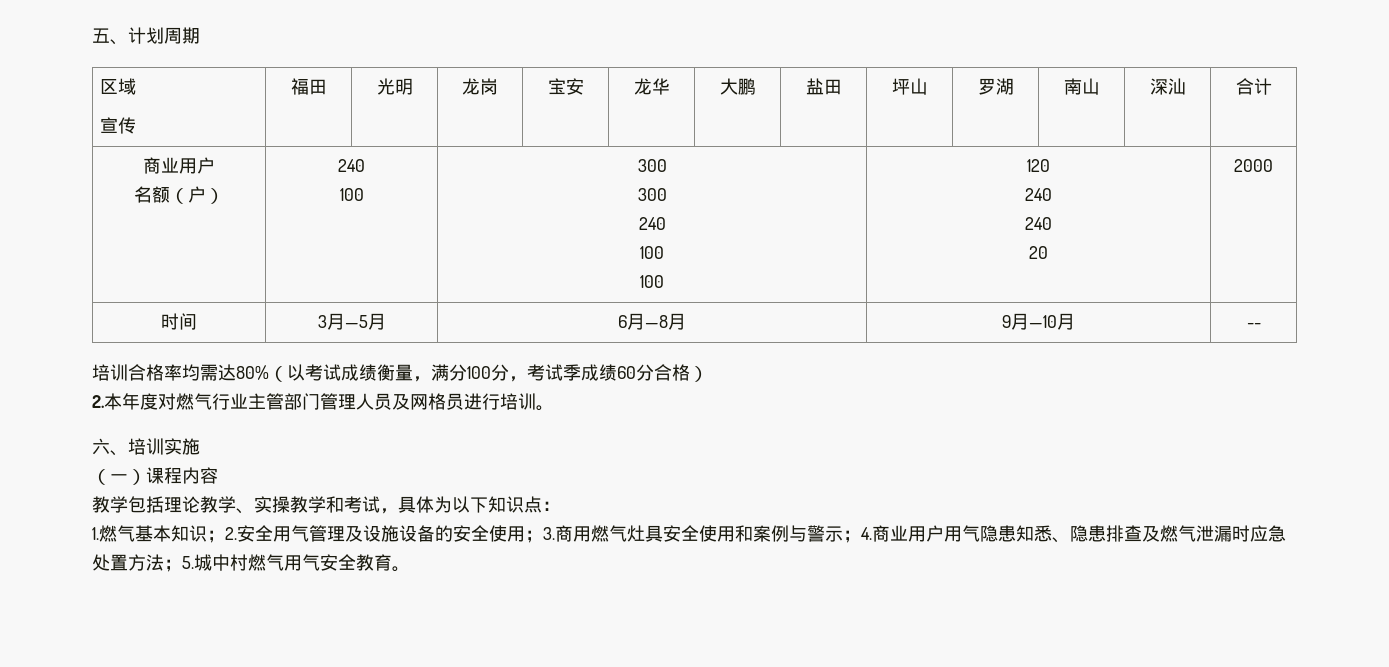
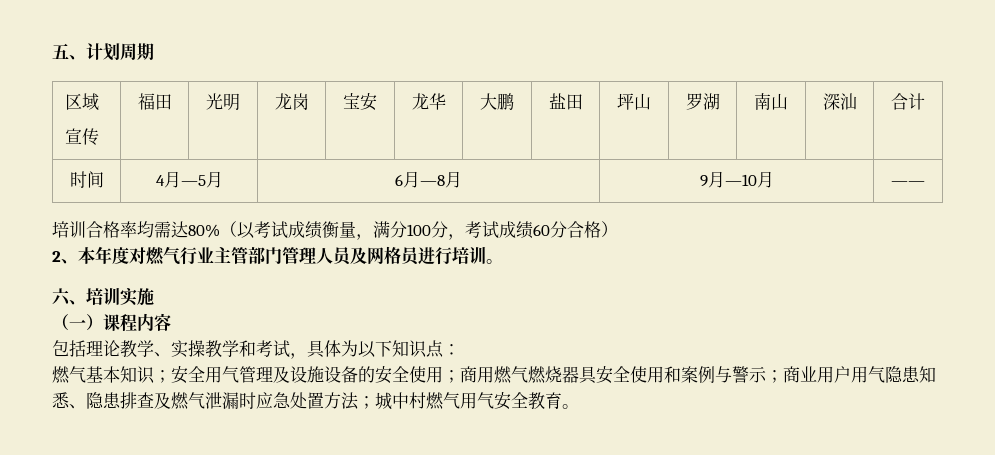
  区域
  宣传 | 福田 | 光明 | 龙岗 | 宝安 | 龙华 | 大鹏 | 盐田 | 坪山 | 罗湖 | 南山 | 深汕 | 合计
- 商业用户
- 名额（户） | 240
- 100 | 300
- 300
- 240
- 100
- 100 | 120
- 240
- 240
- 20 | 2000
- 时间 | 3月—5月 | 6月—8月 | 9月—10月 | --
+ 时间 | 4月—5月 | 6月—8月 | 9月—10月 | ——
- 培训合格率均需达80%（以考试成绩衡量，满分100分，考试季成绩60分合格）
+ 培训合格率均需达80%（以考试成绩衡量，满分100分，考试成绩60分合格）
- 2.本年度对燃气行业主管部门管理人员及网格员进行培训。
+ 2、本年度对燃气行业主管部门管理人员及网格员进行培训。
- 教学包括理论教学、实操教学和考试，具体为以下知识点：
+ 包括理论教学、实操教学和考试，具体为以下知识点：
- 1.燃气基本知识；2.安全用气管理及设施设备的安全使用；3.商用燃气灶具安全使用和案例与警示；4.商业用户用气隐患知悉、隐患排查及燃气泄漏时应急处置方法；5.城中村燃气用气安全教育。
+ 燃气基本知识；安全用气管理及设施设备的安全使用；商用燃气燃烧器具安全使用和案例与警示；商业用户用气隐患知悉、隐患排查及燃气泄漏时应急处置方法；城中村燃气用气安全教育。

